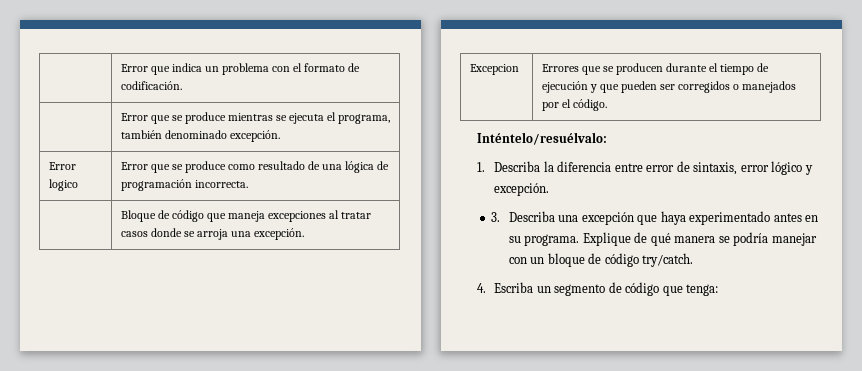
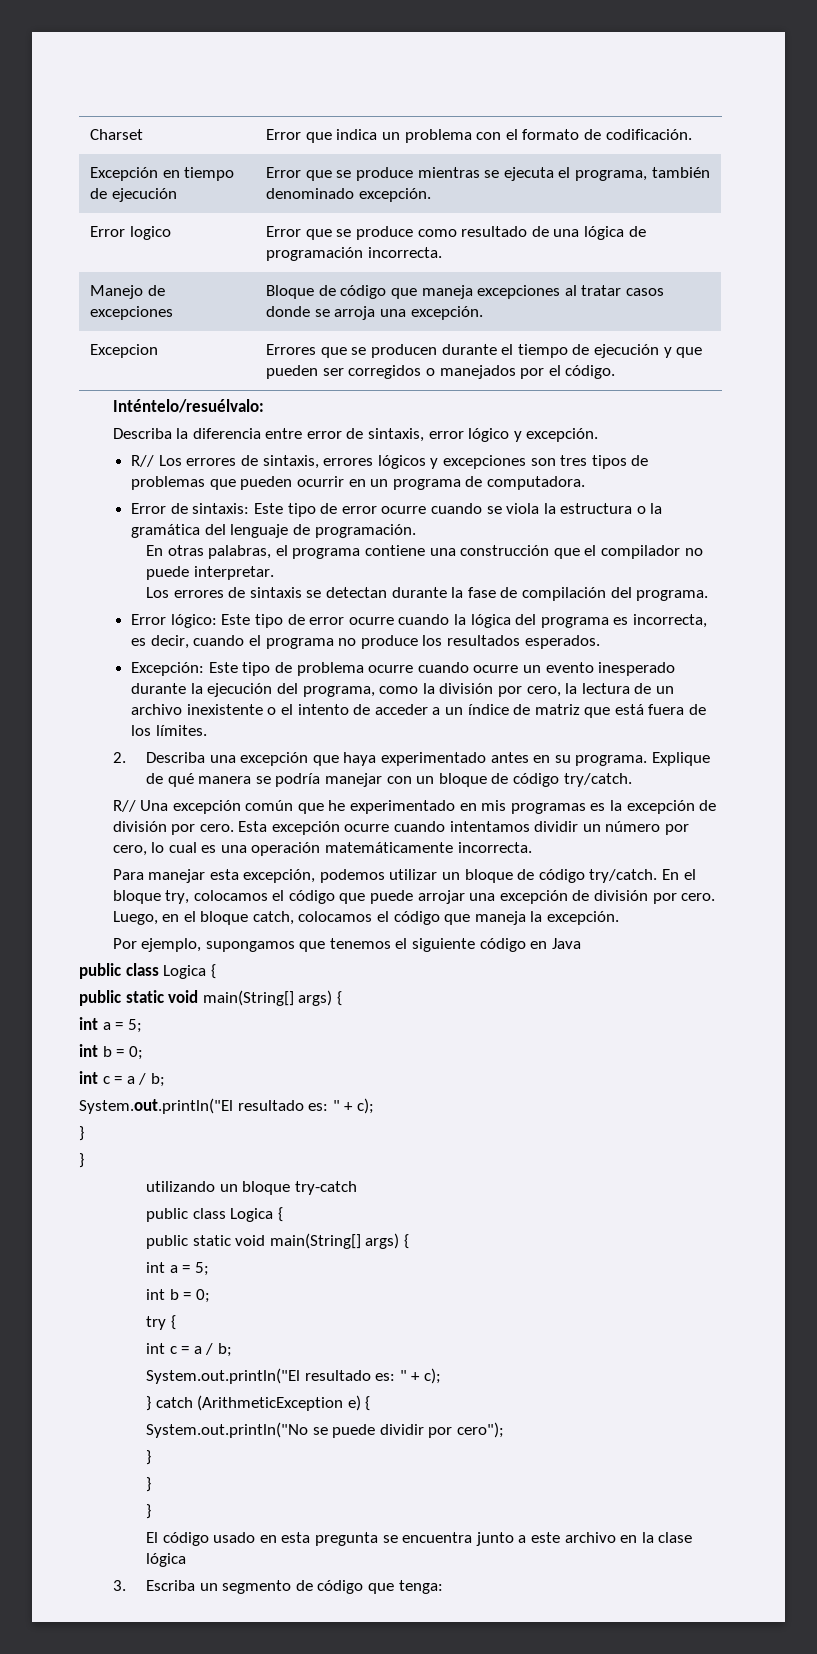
- | Error que indica un problema con el formato de codificación.
+ Charset | Error que indica un problema con el formato de codificación.
- | Error que se produce mientras se ejecuta el programa, también denominado excepción.
+ Excepción en tiempo de ejecución | Error que se produce mientras se ejecuta el programa, también denominado excepción.
- | Bloque de código que maneja excepciones al tratar casos donde se arroja una excepción.
+ Manejo de excepciones | Bloque de código que maneja excepciones al tratar casos donde se arroja una excepción.
- 1. Describa la diferencia entre error de sintaxis, error lógico y excepción.
+ Describa la diferencia entre error de sintaxis, error lógico y excepción.
- 3. Describa una excepción que haya experimentado antes en su programa.
+ R// Los errores de sintaxis, errores lógicos y excepciones son tres tipos de problemas que pueden ocurrir en un programa de computadora.
+ Error de sintaxis: Este tipo de error ocurre cuando se viola la estructura o la gramática del lenguaje de programación.
+ En otras palabras, el programa contiene una construcción que el compilador no puede interpretar.
+ Los errores de sintaxis se detectan durante la fase de compilación del programa.
+ Error lógico: Este tipo de error ocurre cuando la lógica del programa es incorrecta, es decir, cuando el programa no produce los resultados esperados.
+ Excepción: Este tipo de problema ocurre cuando ocurre un evento inesperado durante la ejecución del programa, como la división por cero, la lectura de un archivo inexistente o el intento de acceder a un índice de matriz que está fuera de los límites.
+ 2. Describa una excepción que haya experimentado antes en su programa.
- 4. Escriba un segmento de código que tenga:
+ R// Una excepción común que he experimentado en mis programas es la excepción de división por cero. Esta excepción ocurre cuando intentamos dividir un número por cero, lo cual es una operación matemáticamente incorrecta.
+ Para manejar esta excepción, podemos utilizar un bloque de código try/catch. En el bloque try, colocamos el código que puede arrojar una excepción de división por cero. Luego, en el bloque catch, colocamos el código que maneja la excepción.
+ Por ejemplo, supongamos que tenemos el siguiente código en Java
+ public class Logica {
+ public static void main(String[] args) {
+ int a = 5;
+ int b = 0;
+ int c = a / b;
+ System.out.println("El resultado es: " + c);
+ }
+ }
+ utilizando un bloque try-catch
+ public class Logica {
+ public static void main(String[] args) {
+ int a = 5;
+ int b = 0;
+ try {
+ int c = a / b;
+ System.out.println("El resultado es: " + c);
+ } catch (ArithmeticException e) {
+ System.out.println("No se puede dividir por cero");
+ }
+ }
+ }
+ El código usado en esta pregunta se encuentra junto a este archivo en la clase lógica
+ 3. Escriba un segmento de código que tenga:

